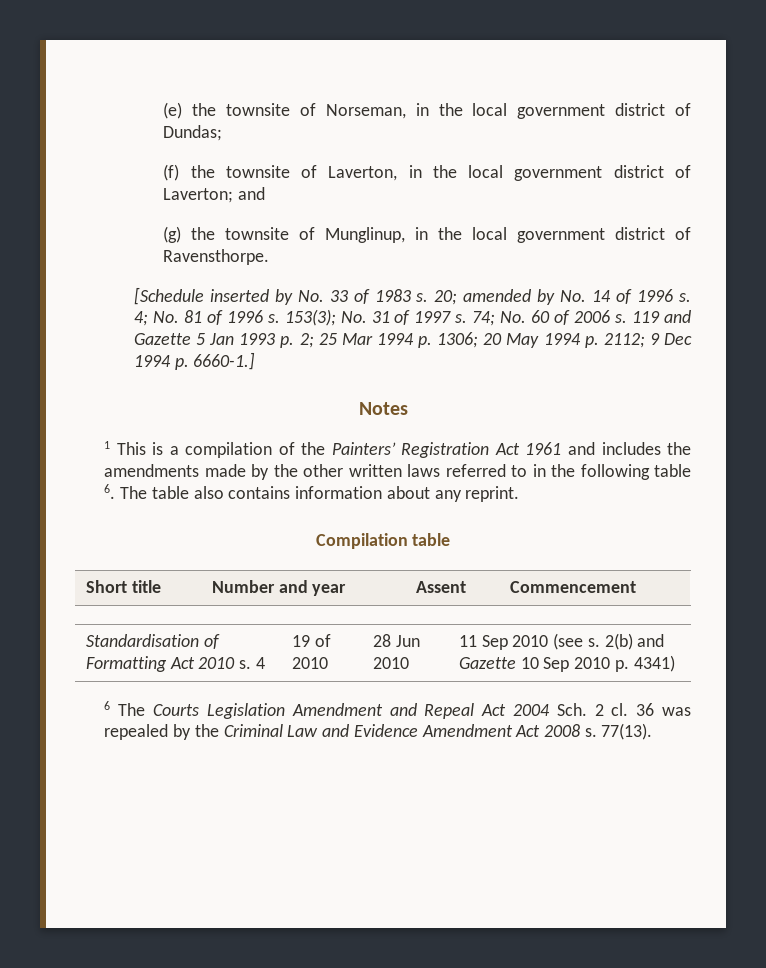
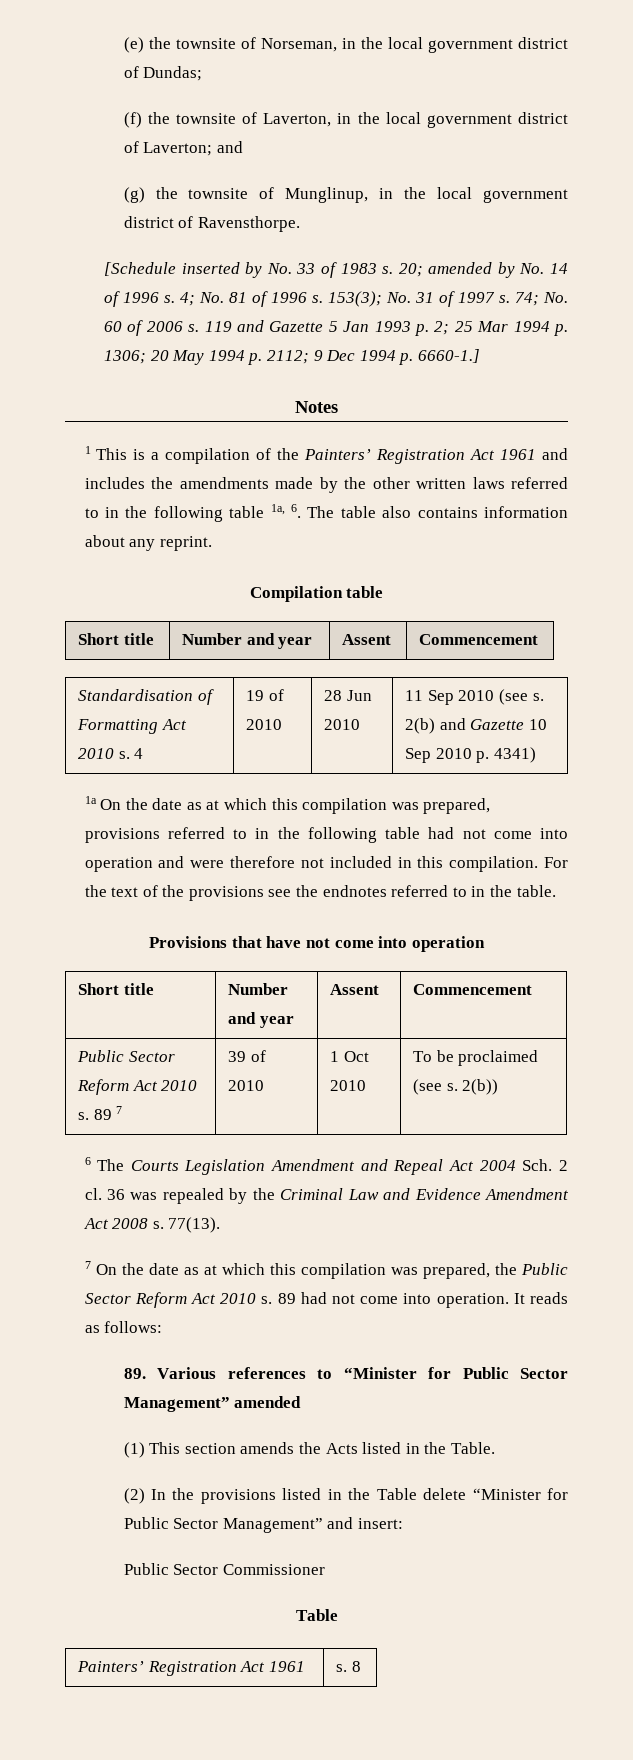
- 1 This is a compilation of the Painters’ Registration Act 1961 and includes the amendments made by the other written laws referred to in the following table 6. The table also contains information about any reprint.
+ 1 This is a compilation of the Painters’ Registration Act 1961 and includes the amendments made by the other written laws referred to in the following table 1a, 6. The table also contains information about any reprint.
+ 1a On the date as at which this compilation was prepared, provisions referred to in the following table had not come into operation and were therefore not included in this compilation. For the text of the provisions see the endnotes referred to in the table.
+ Provisions that have not come into operation
+ Short title | Number and year | Assent | Commencement
+ Public Sector Reform Act 2010 s. 89 7 | 39 of 2010 | 1 Oct 2010 | To be proclaimed (see s. 2(b))
+ 7 On the date as at which this compilation was prepared, the Public Sector Reform Act 2010 s. 89 had not come into operation. It reads as follows:
+ 89. Various references to “Minister for Public Sector Management” amended
+ (1) This section amends the Acts listed in the Table.
+ (2) In the provisions listed in the Table delete “Minister for Public Sector Management” and insert:
+ Public Sector Commissioner
+ Table
+ Painters’ Registration Act 1961 | s. 8

